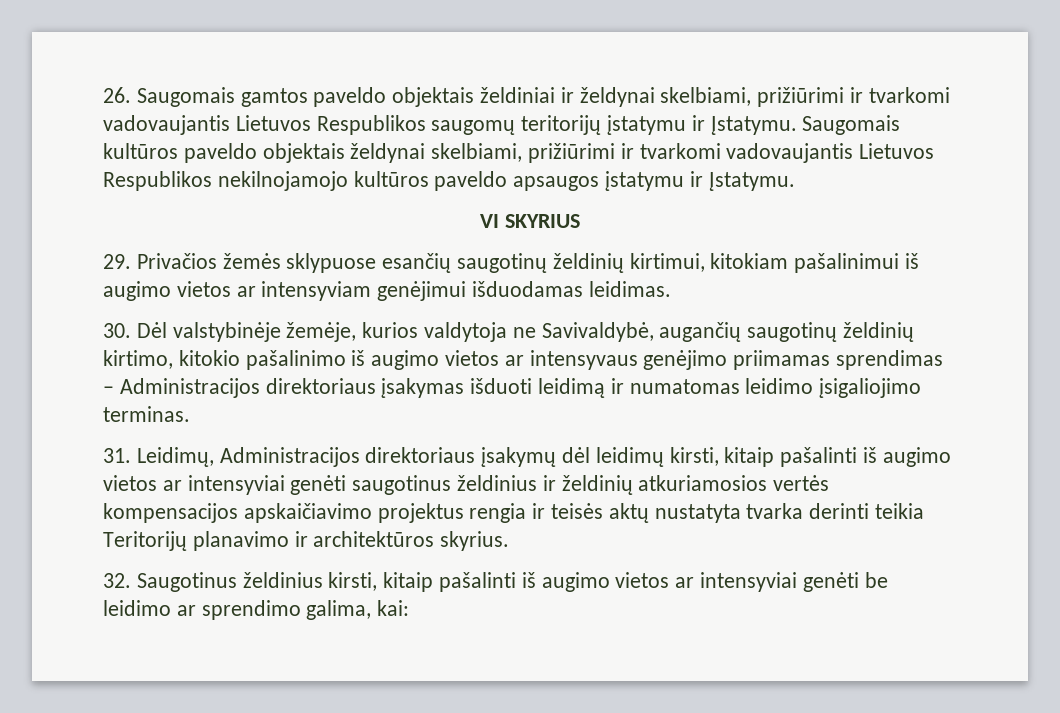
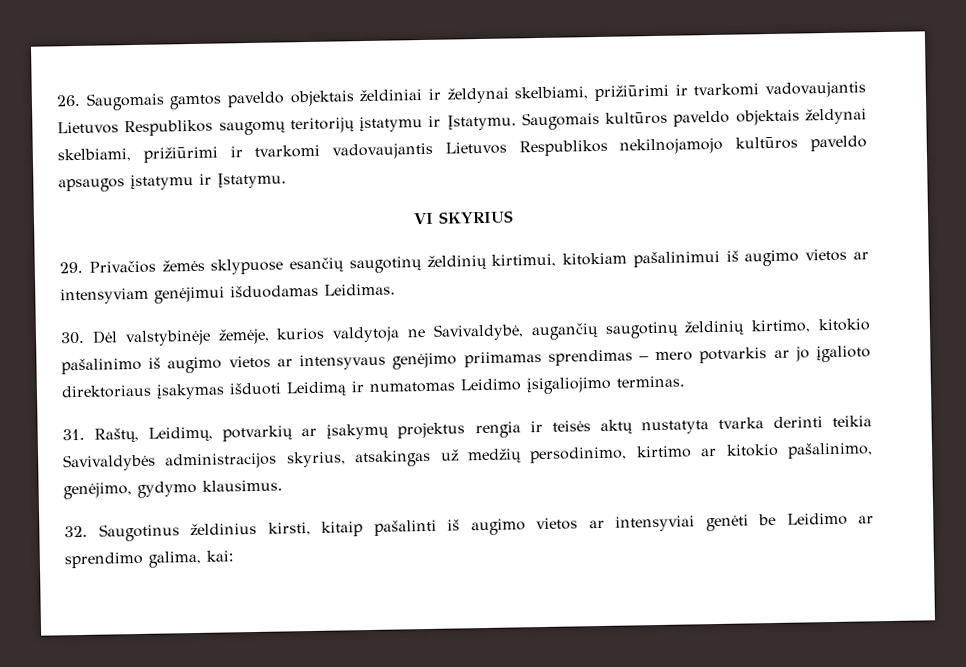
- 29. Privačios žemės sklypuose esančių saugotinų želdinių kirtimui, kitokiam pašalinimui iš augimo vietos ar intensyviam genėjimui išduodamas leidimas.
+ 29. Privačios žemės sklypuose esančių saugotinų želdinių kirtimui, kitokiam pašalinimui iš augimo vietos ar intensyviam genėjimui išduodamas Leidimas.
- 30. Dėl valstybinėje žemėje, kurios valdytoja ne Savivaldybė, augančių saugotinų želdinių kirtimo, kitokio pašalinimo iš augimo vietos ar intensyvaus genėjimo priimamas sprendimas – Administracijos direktoriaus įsakymas išduoti leidimą ir numatomas leidimo įsigaliojimo terminas.
+ 30. Dėl valstybinėje žemėje, kurios valdytoja ne Savivaldybė, augančių saugotinų želdinių kirtimo, kitokio pašalinimo iš augimo vietos ar intensyvaus genėjimo priimamas sprendimas – mero potvarkis ar jo įgalioto direktoriaus įsakymas išduoti Leidimą ir numatomas Leidimo įsigaliojimo terminas.
- 31. Leidimų, Administracijos direktoriaus įsakymų dėl leidimų kirsti, kitaip pašalinti iš augimo vietos ar intensyviai genėti saugotinus želdinius ir želdinių atkuriamosios vertės kompensacijos apskaičiavimo projektus rengia ir teisės aktų nustatyta tvarka derinti teikia Teritorijų planavimo ir architektūros skyrius.
+ 31. Raštų, Leidimų, potvarkių ar įsakymų projektus rengia ir teisės aktų nustatyta tvarka derinti teikia Savivaldybės administracijos skyrius, atsakingas už medžių persodinimo, kirtimo ar kitokio pašalinimo, genėjimo, gydymo klausimus.
- 32. Saugotinus želdinius kirsti, kitaip pašalinti iš augimo vietos ar intensyviai genėti be leidimo ar sprendimo galima, kai:
+ 32. Saugotinus želdinius kirsti, kitaip pašalinti iš augimo vietos ar intensyviai genėti be Leidimo ar sprendimo galima, kai:

